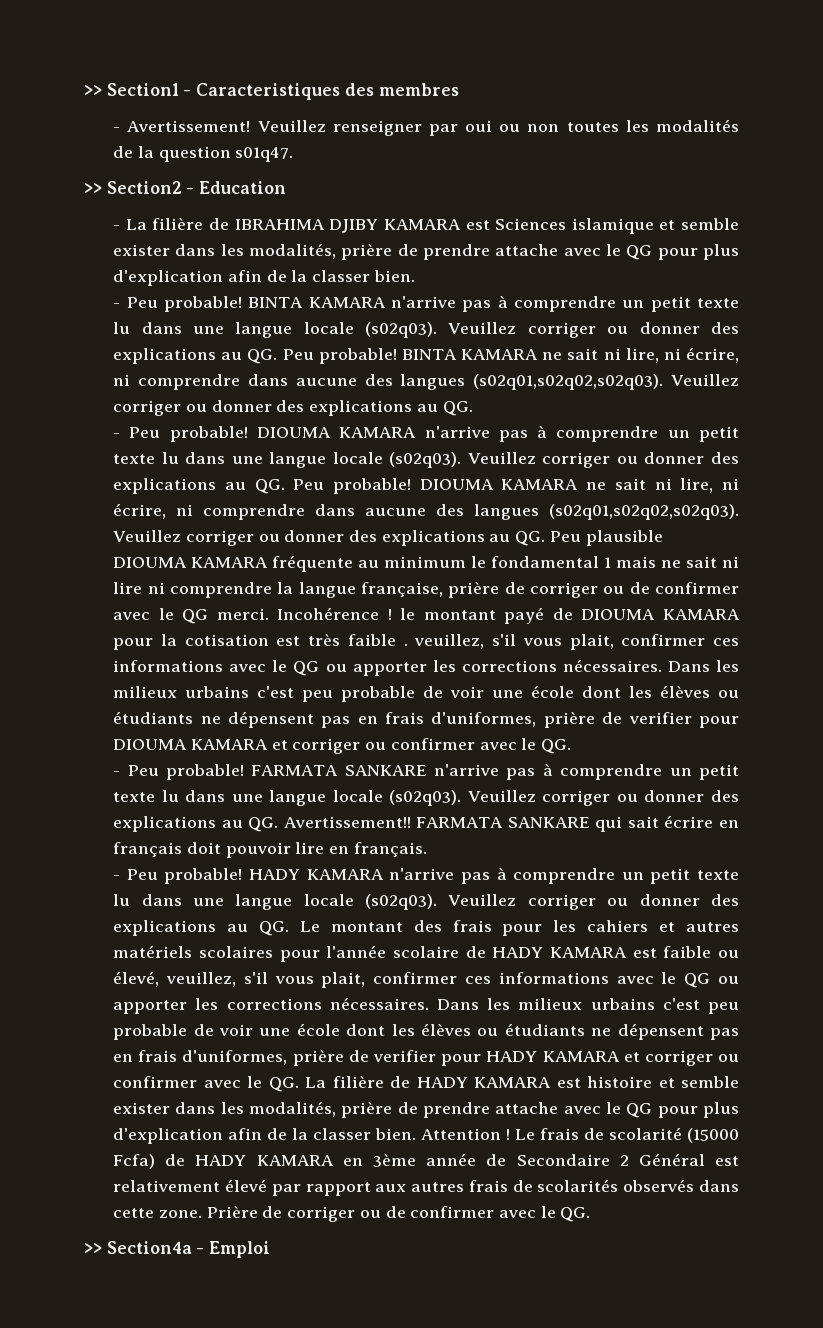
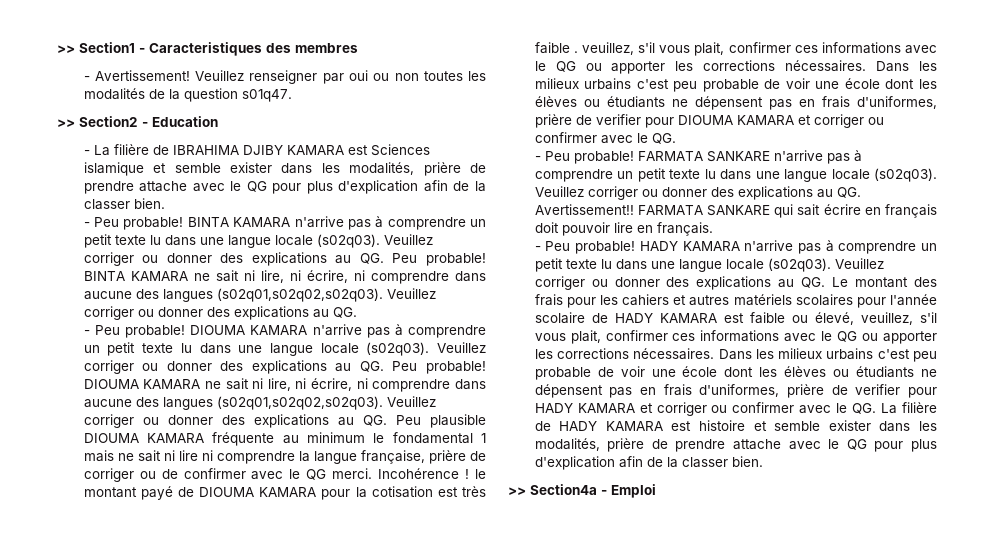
- Attention ! Le frais de scolarité (15000 Fcfa) de HADY KAMARA en 3ème année de Secondaire 2 Général est relativement élevé par rapport aux autres frais de scolarités observés dans cette zone. Prière de corriger ou de confirmer avec le QG.

